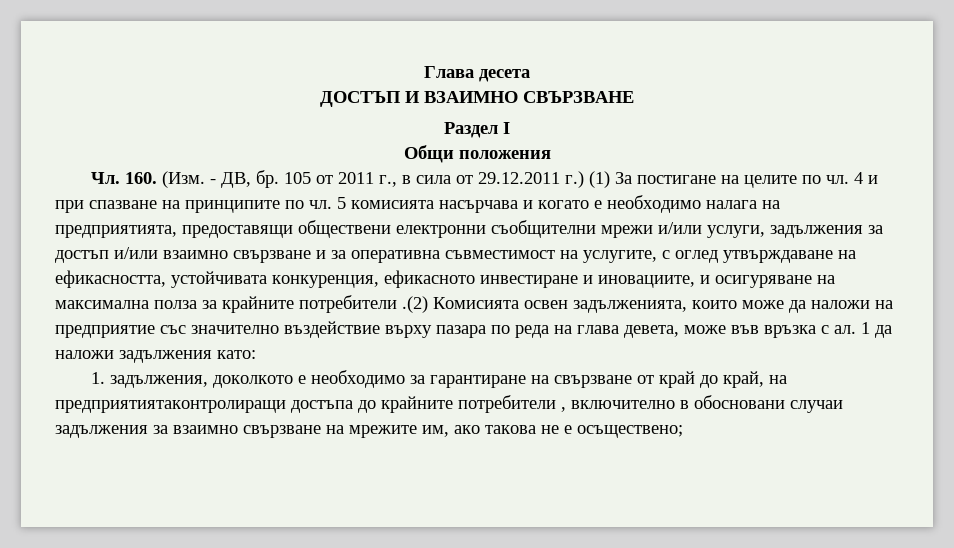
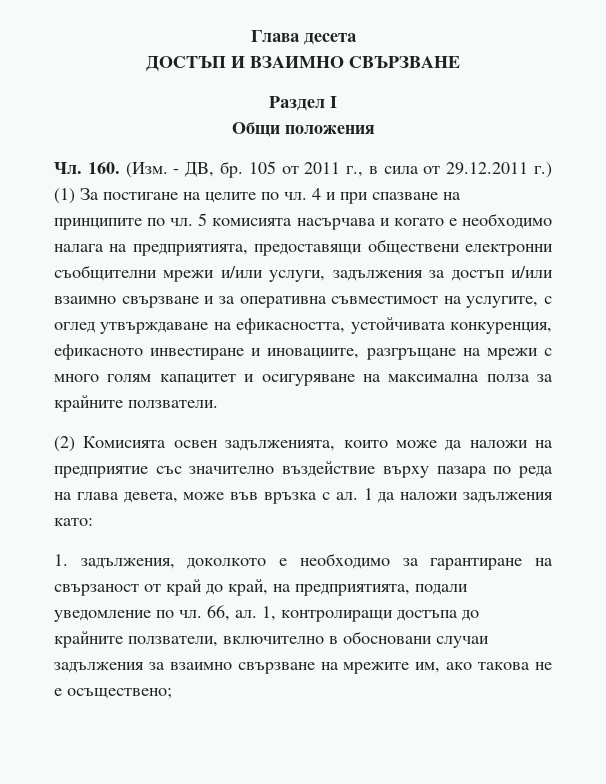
- 5 комисията насърчава и когато е необходимо налага на предприятията, предоставящи обществени електронни съобщителни мрежи и/или услуги, задължения за достъп и/или взаимно свързване и за оперативна съвместимост на услугите, с оглед утвърждаване на ефикасността, устойчивата конкуренция, ефикасното инвестиране и иновациите, и осигуряване на максимална полза за крайните потребители .(2) Комисията освен задълженията, които може да наложи на предприятие със значително въздействие върху пазара по реда на глава девета, може във връзка с ал.
+ 5 комисията насърчава и когато е необходимо налага на предприятията, предоставящи обществени електронни съобщителни мрежи и/или услуги, задължения за достъп и/или взаимно свързване и за оперативна съвместимост на услугите, с оглед утвърждаване на ефикасността, устойчивата конкуренция, ефикасното инвестиране и иновациите, разгръщане на мрежи с много голям капацитет и осигуряване на максимална полза за крайните ползватели.
+ (2) Комисията освен задълженията, които може да наложи на предприятие със значително въздействие върху пазара по реда на глава девета, може във връзка с ал.
- 1. задължения, доколкото е необходимо за гарантиране на свързване от край до край, на предприятиятаконтролиращи достъпа до крайните потребители , включително в обосновани случаи задължения за взаимно свързване на мрежите им, ако такова не е осъществено;
+ 1. задължения, доколкото е необходимо за гарантиране на свързаност от край до край, на предприятията, подали уведомление по чл. 66, ал. 1, контролиращи достъпа до крайните ползватели, включително в обосновани случаи задължения за взаимно свързване на мрежите им, ако такова не е осъществено;

